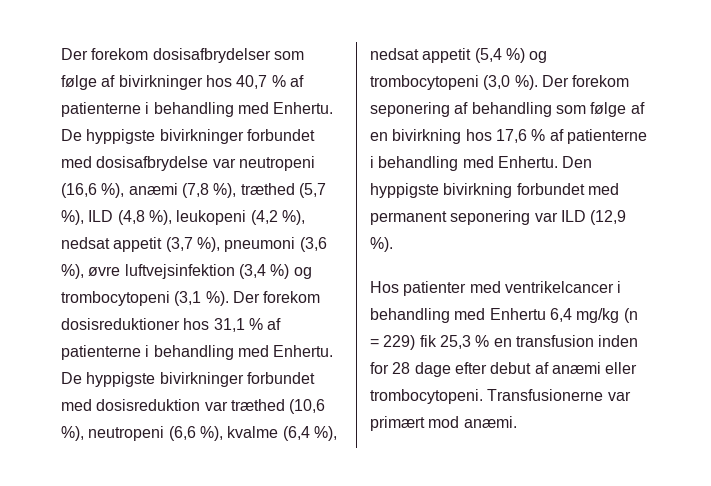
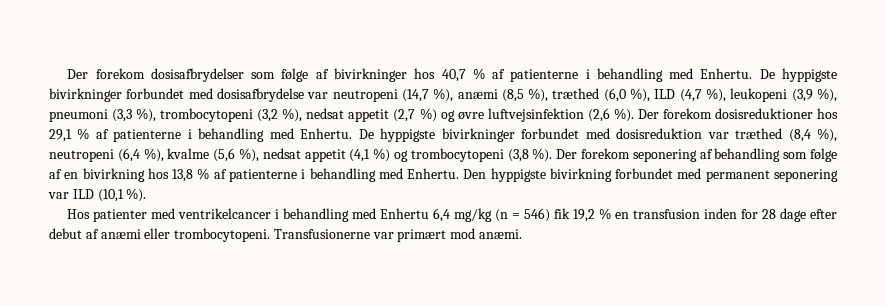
- De hyppigste bivirkninger forbundet med dosisafbrydelse var neutropeni (16,6 %), anæmi (7,8 %), træthed (5,7 %), ILD (4,8 %), leukopeni (4,2 %), nedsat appetit (3,7 %), pneumoni (3,6 %), øvre luftvejsinfektion (3,4 %) og trombocytopeni (3,1 %).
+ De hyppigste bivirkninger forbundet med dosisafbrydelse var neutropeni (14,7 %), anæmi (8,5 %), træthed (6,0 %), ILD (4,7 %), leukopeni (3,9 %), pneumoni (3,3 %), trombocytopeni (3,2 %), nedsat appetit (2,7 %) og øvre luftvejsinfektion (2,6 %).
- Der forekom dosisreduktioner hos 31,1 % af patienterne i behandling med Enhertu.
+ Der forekom dosisreduktioner hos 29,1 % af patienterne i behandling med Enhertu.
- De hyppigste bivirkninger forbundet med dosisreduktion var træthed (10,6 %), neutropeni (6,6 %), kvalme (6,4 %), nedsat appetit (5,4 %) og trombocytopeni (3,0 %).
+ De hyppigste bivirkninger forbundet med dosisreduktion var træthed (8,4 %), neutropeni (6,4 %), kvalme (5,6 %), nedsat appetit (4,1 %) og trombocytopeni (3,8 %).
- Der forekom seponering af behandling som følge af en bivirkning hos 17,6 % af patienterne i behandling med Enhertu.
+ Der forekom seponering af behandling som følge af en bivirkning hos 13,8 % af patienterne i behandling med Enhertu.
- Den hyppigste bivirkning forbundet med permanent seponering var ILD (12,9 %).
+ Den hyppigste bivirkning forbundet med permanent seponering var ILD (10,1 %).
- Hos patienter med ventrikelcancer i behandling med Enhertu 6,4 mg/kg (n = 229) fik 25,3 % en transfusion inden for 28 dage efter debut af anæmi eller trombocytopeni.
+ Hos patienter med ventrikelcancer i behandling med Enhertu 6,4 mg/kg (n = 546) fik 19,2 % en transfusion inden for 28 dage efter debut af anæmi eller trombocytopeni.

